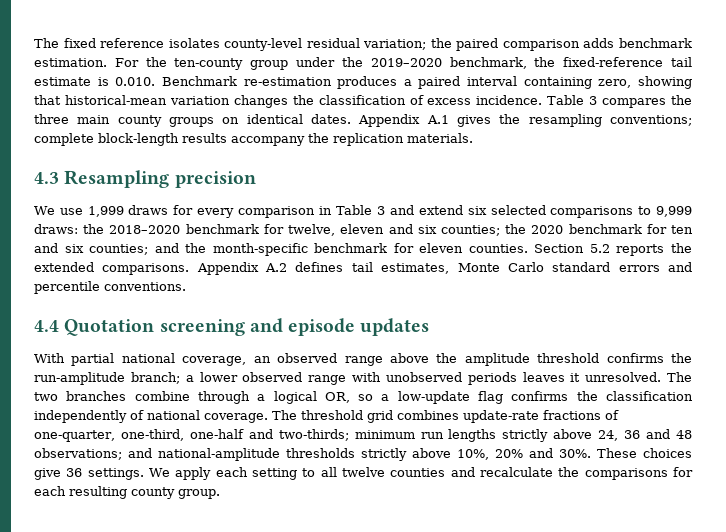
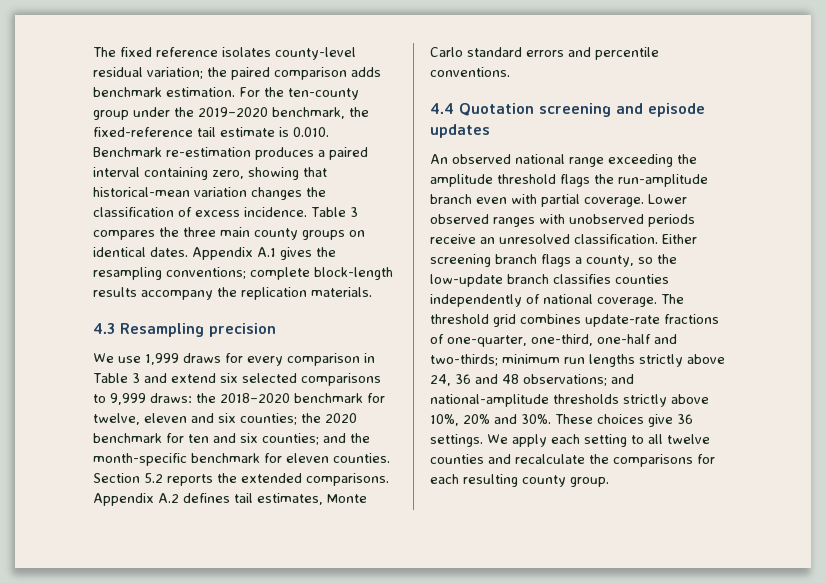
- With partial national coverage, an observed range above the amplitude threshold confirms the run-amplitude branch; a lower observed range with unobserved periods leaves it unresolved. The two branches combine through a logical OR, so a low-update flag confirms the classification independently of national coverage.
+ An observed national range exceeding the amplitude threshold flags the run-amplitude branch even with partial coverage. Lower observed ranges with unobserved periods receive an unresolved classification. Either screening branch flags a county, so the low-update branch classifies counties independently of national coverage.

